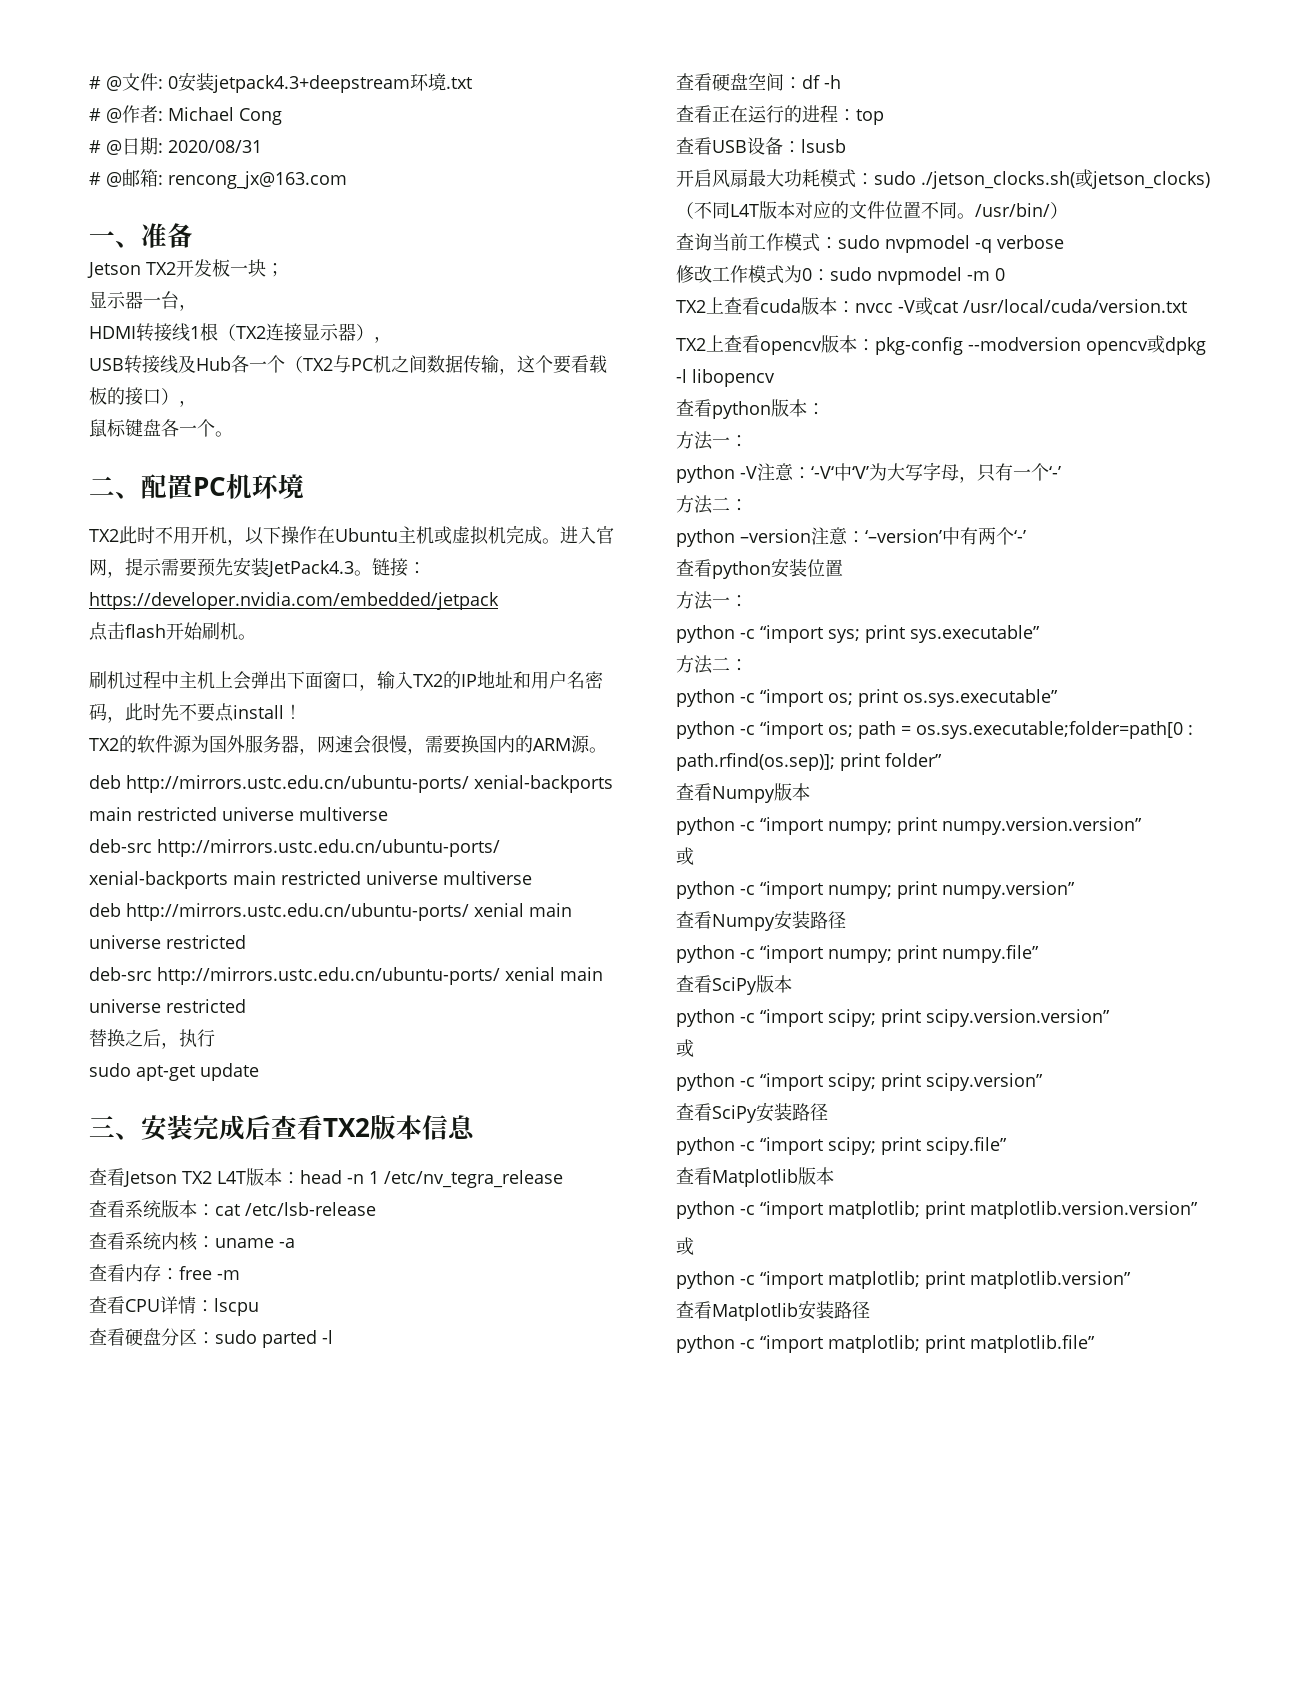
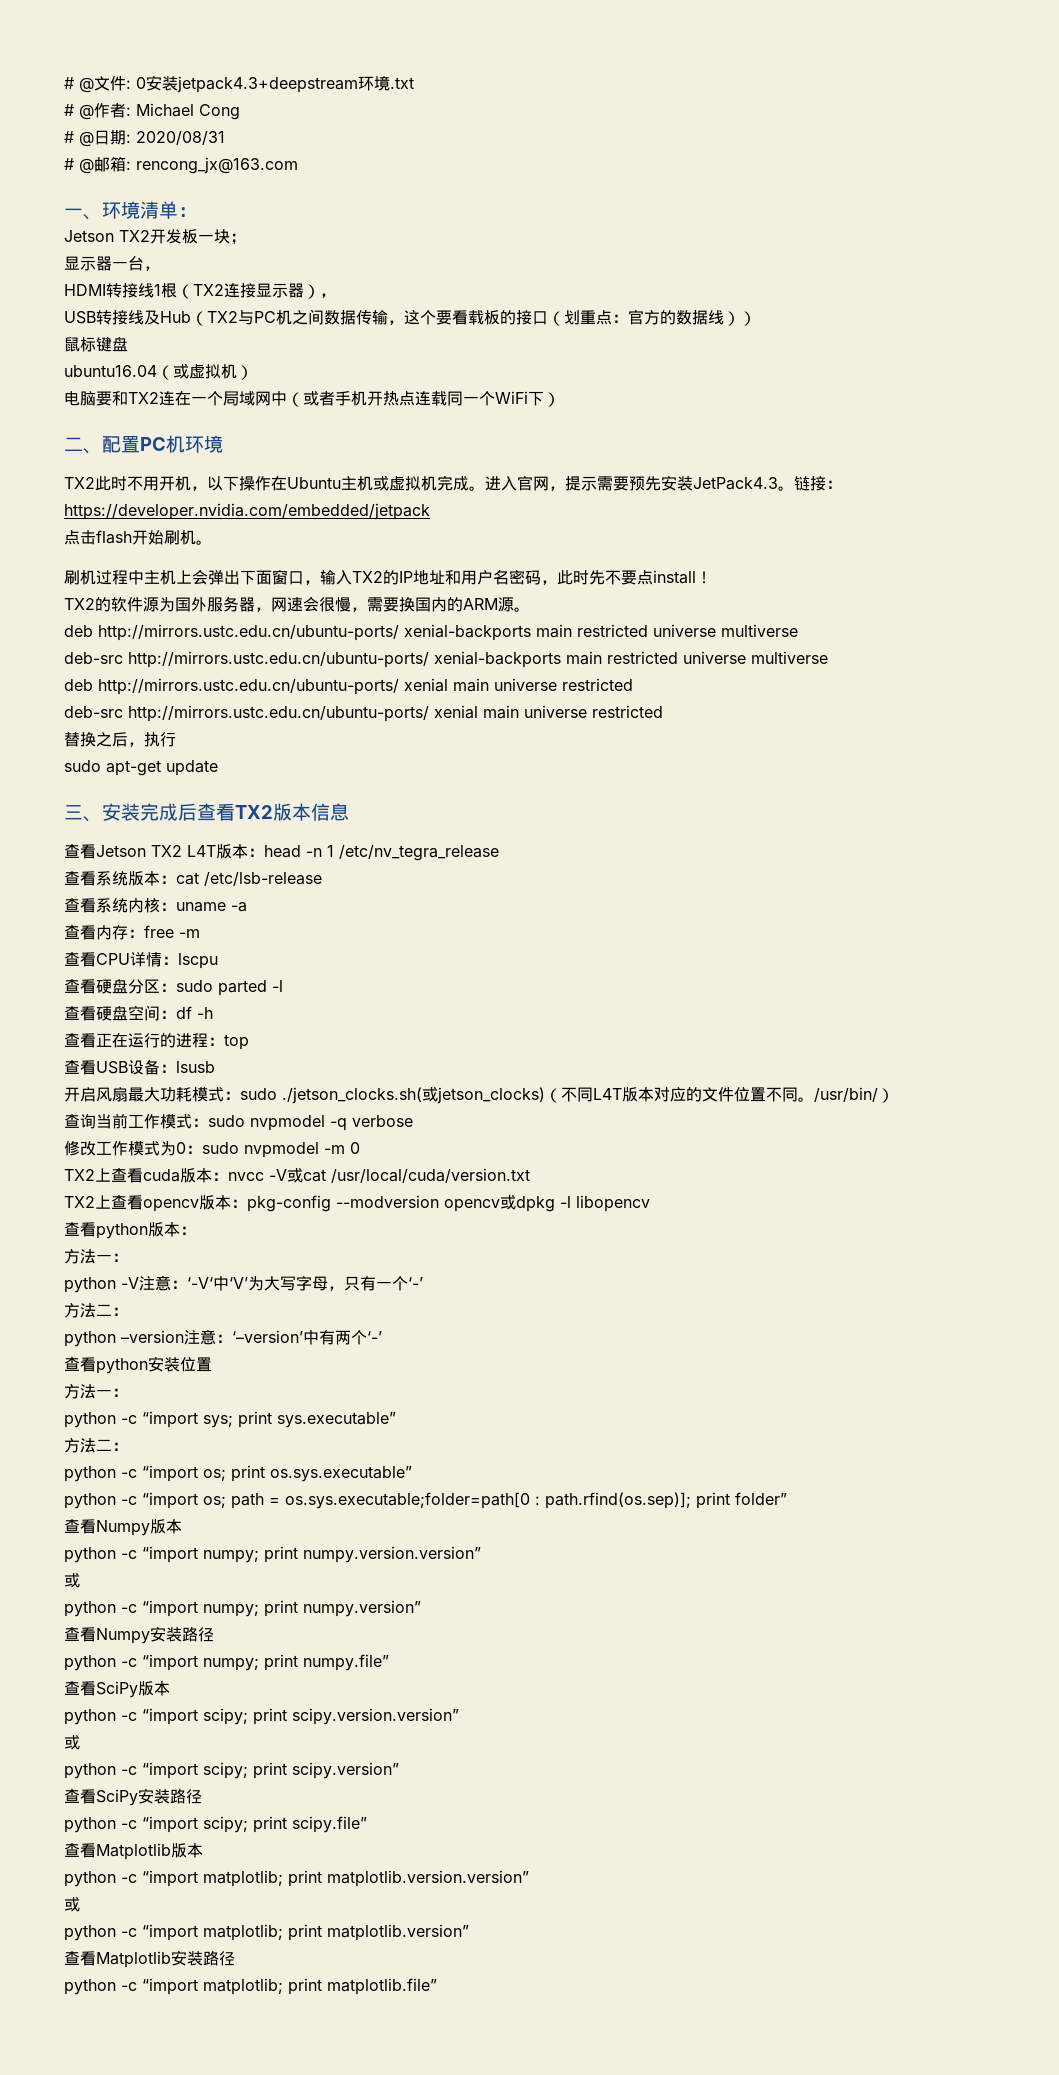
- 一、准备
+ 一、环境清单：
- USB转接线及Hub各一个（TX2与PC机之间数据传输，这个要看载板的接口），
- 鼠标键盘各一个。
+ USB转接线及Hub（TX2与PC机之间数据传输，这个要看载板的接口（划重点：官方的数据线））
+ 鼠标键盘
+ ubuntu16.04（或虚拟机）
+ 电脑要和TX2连在一个局域网中（或者手机开热点连载同一个WiFi下）

